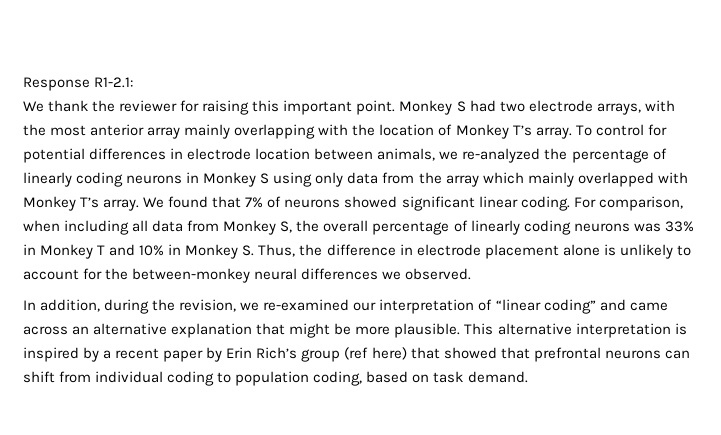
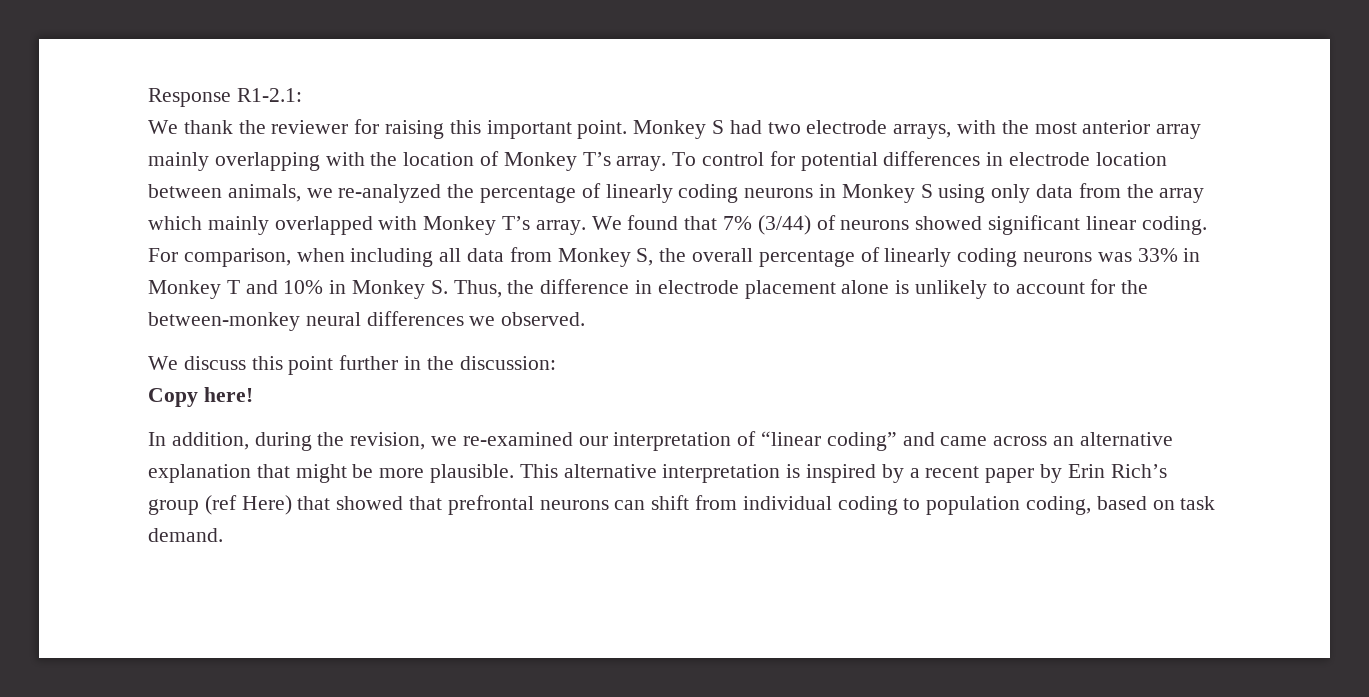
- We found that 7% of neurons showed significant linear coding.
+ We found that 7% (3/44) of neurons showed significant linear coding.
+ We discuss this point further in the discussion:
+ Copy here!
- This alternative interpretation is inspired by a recent paper by Erin Rich’s group (ref here) that showed that prefrontal neurons can shift from individual coding to population coding, based on task demand.
+ This alternative interpretation is inspired by a recent paper by Erin Rich’s group (ref Here) that showed that prefrontal neurons can shift from individual coding to population coding, based on task demand.

